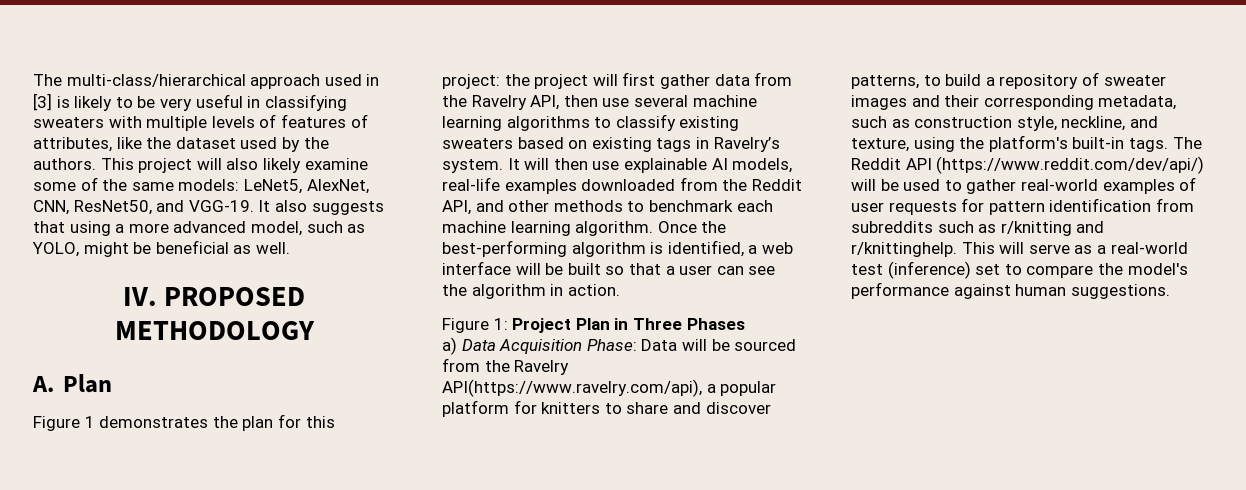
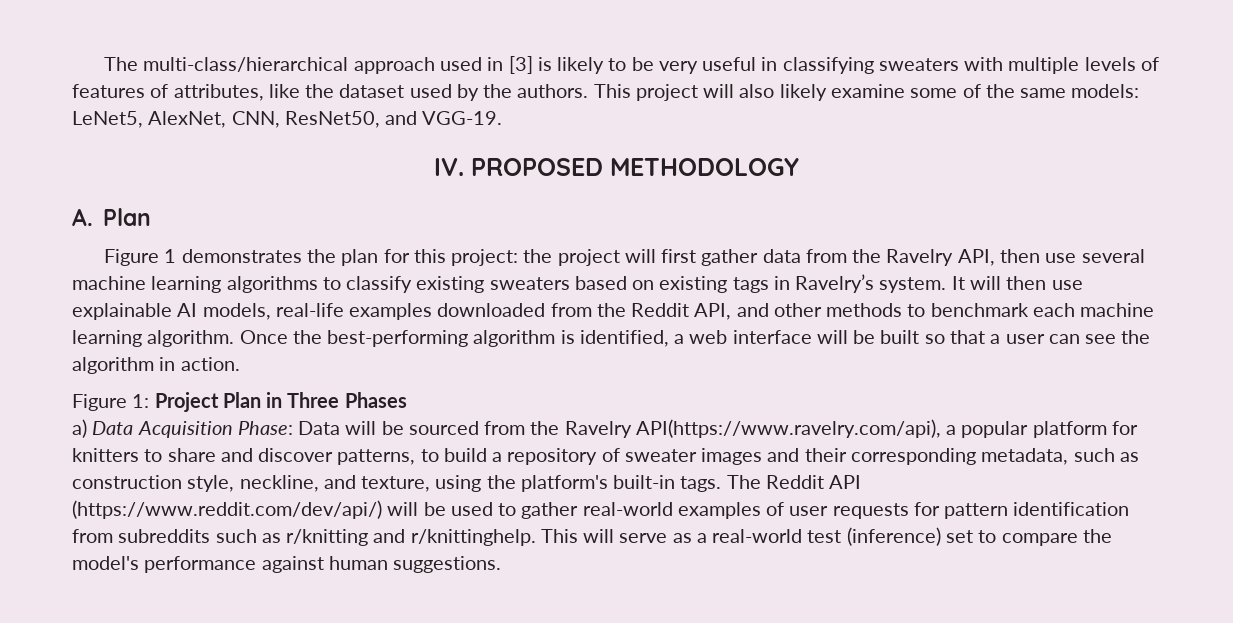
- It also suggests that using a more advanced model, such as YOLO, might be beneficial as well.

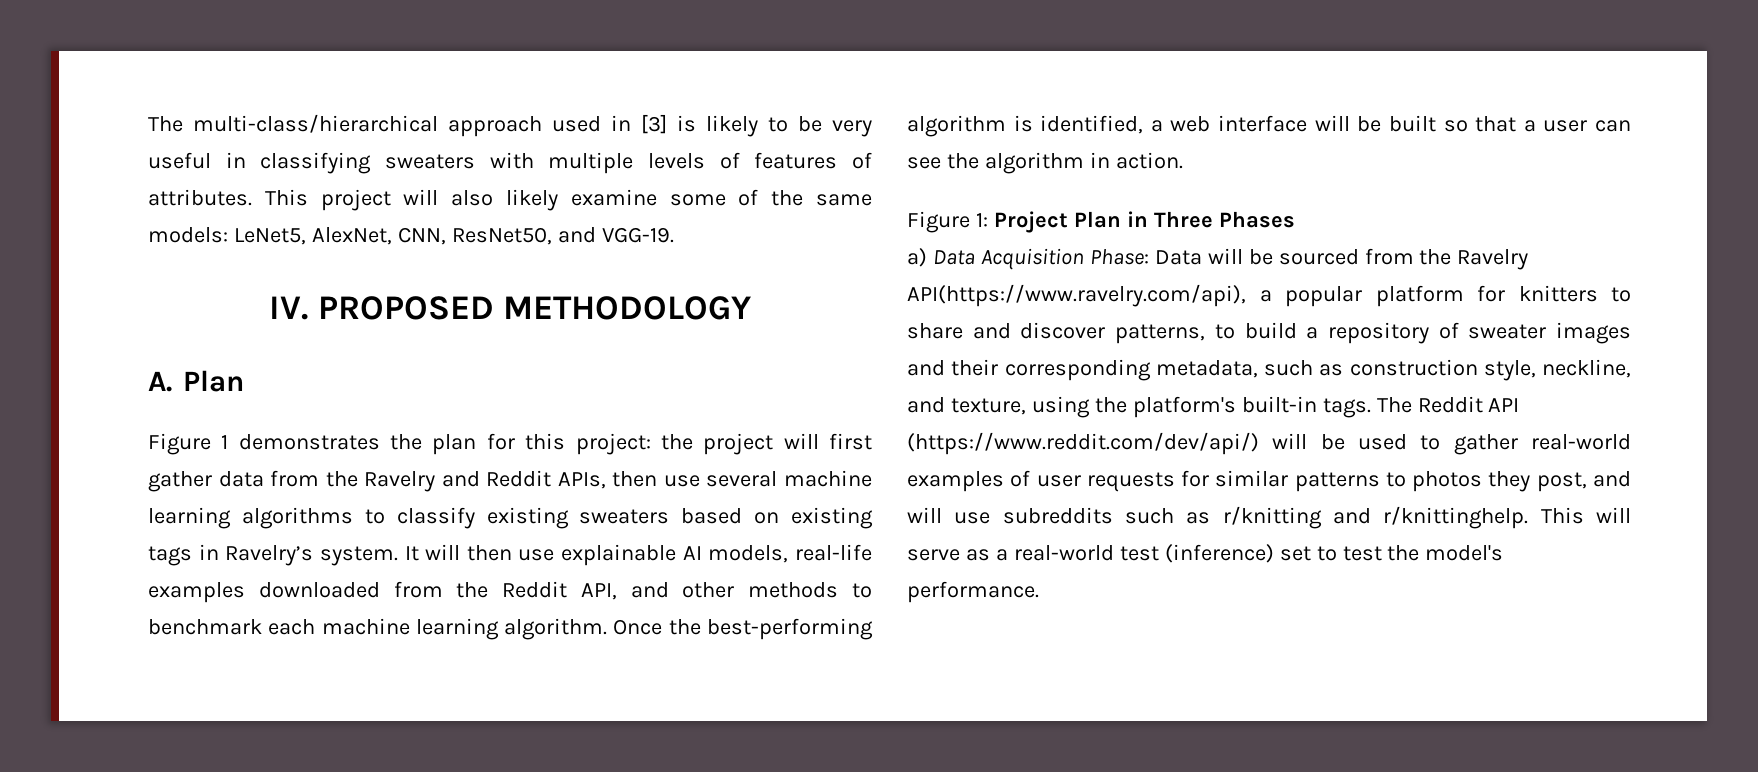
- The multi-class/hierarchical approach used in [3] is likely to be very useful in classifying sweaters with multiple levels of features of attributes, like the dataset used by the authors.
+ The multi-class/hierarchical approach used in [3] is likely to be very useful in classifying sweaters with multiple levels of features of attributes.
- Figure 1 demonstrates the plan for this project: the project will first gather data from the Ravelry API, then use several machine learning algorithms to classify existing sweaters based on existing tags in Ravelry’s system.
+ Figure 1 demonstrates the plan for this project: the project will first gather data from the Ravelry and Reddit APIs, then use several machine learning algorithms to classify existing sweaters based on existing tags in Ravelry’s system.
- The Reddit API (https://www.reddit.com/dev/api/) will be used to gather real-world examples of user requests for pattern identification from subreddits such as r/knitting and r/knittinghelp.
+ The Reddit API (https://www.reddit.com/dev/api/) will be used to gather real-world examples of user requests for similar patterns to photos they post, and will use subreddits such as r/knitting and r/knittinghelp.
- This will serve as a real-world test (inference) set to compare the model's performance against human suggestions.
+ This will serve as a real-world test (inference) set to test the model's performance.

